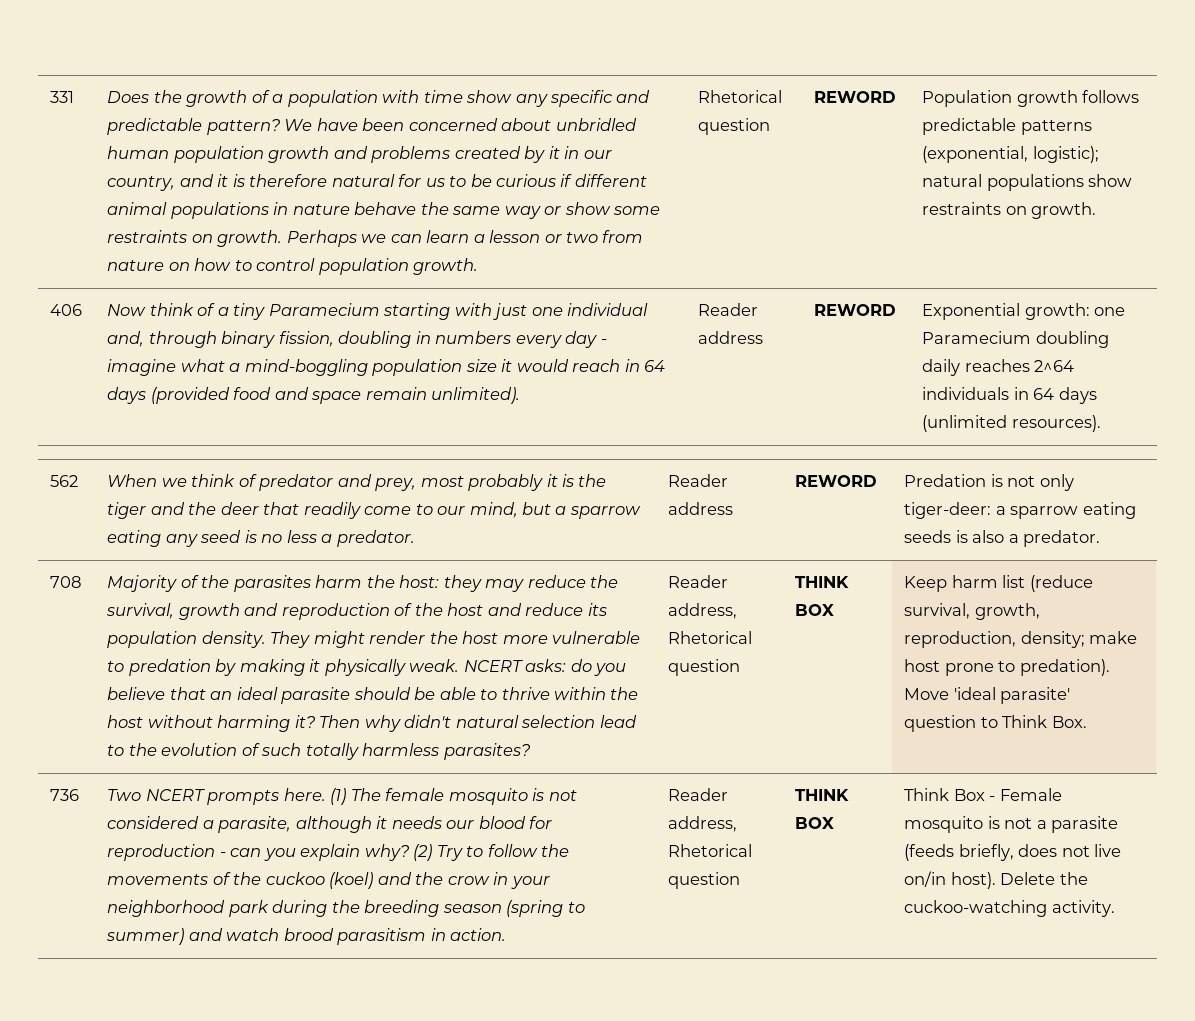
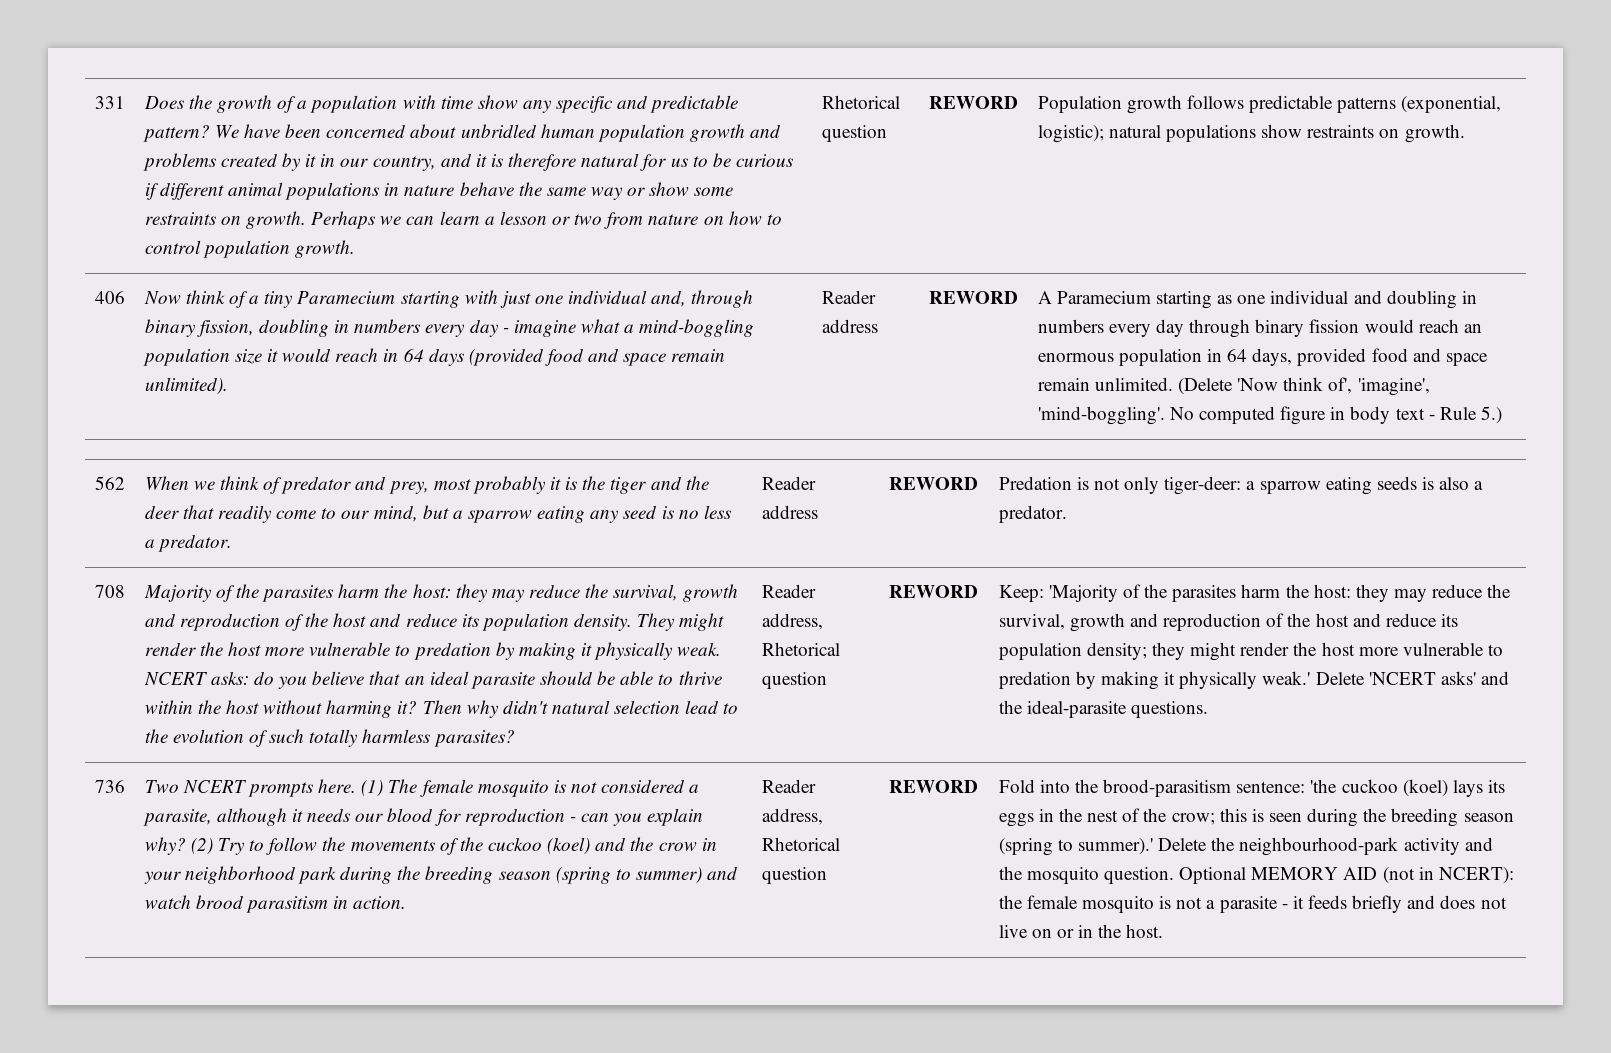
- Exponential growth: one Paramecium doubling daily reaches 2^64 individuals in 64 days (unlimited resources).
+ A Paramecium starting as one individual and doubling in numbers every day through binary fission would reach an enormous population in 64 days, provided food and space remain unlimited. (Delete 'Now think of', 'imagine', 'mind-boggling'. No computed figure in body text - Rule 5.)
- THINK BOX | Keep harm list (reduce survival, growth, reproduction, density; make host prone to predation). Move 'ideal parasite' question to Think Box.
+ REWORD | Keep: 'Majority of the parasites harm the host: they may reduce the survival, growth and reproduction of the host and reduce its population density; they might render the host more vulnerable to predation by making it physically weak.' Delete 'NCERT asks' and the ideal-parasite questions.
- THINK BOX | Think Box - Female mosquito is not a parasite (feeds briefly, does not live on/in host). Delete the cuckoo-watching activity.
+ REWORD | Fold into the brood-parasitism sentence: 'the cuckoo (koel) lays its eggs in the nest of the crow; this is seen during the breeding season (spring to summer).' Delete the neighbourhood-park activity and the mosquito question. Optional MEMORY AID (not in NCERT): the female mosquito is not a parasite - it feeds briefly and does not live on or in the host.

